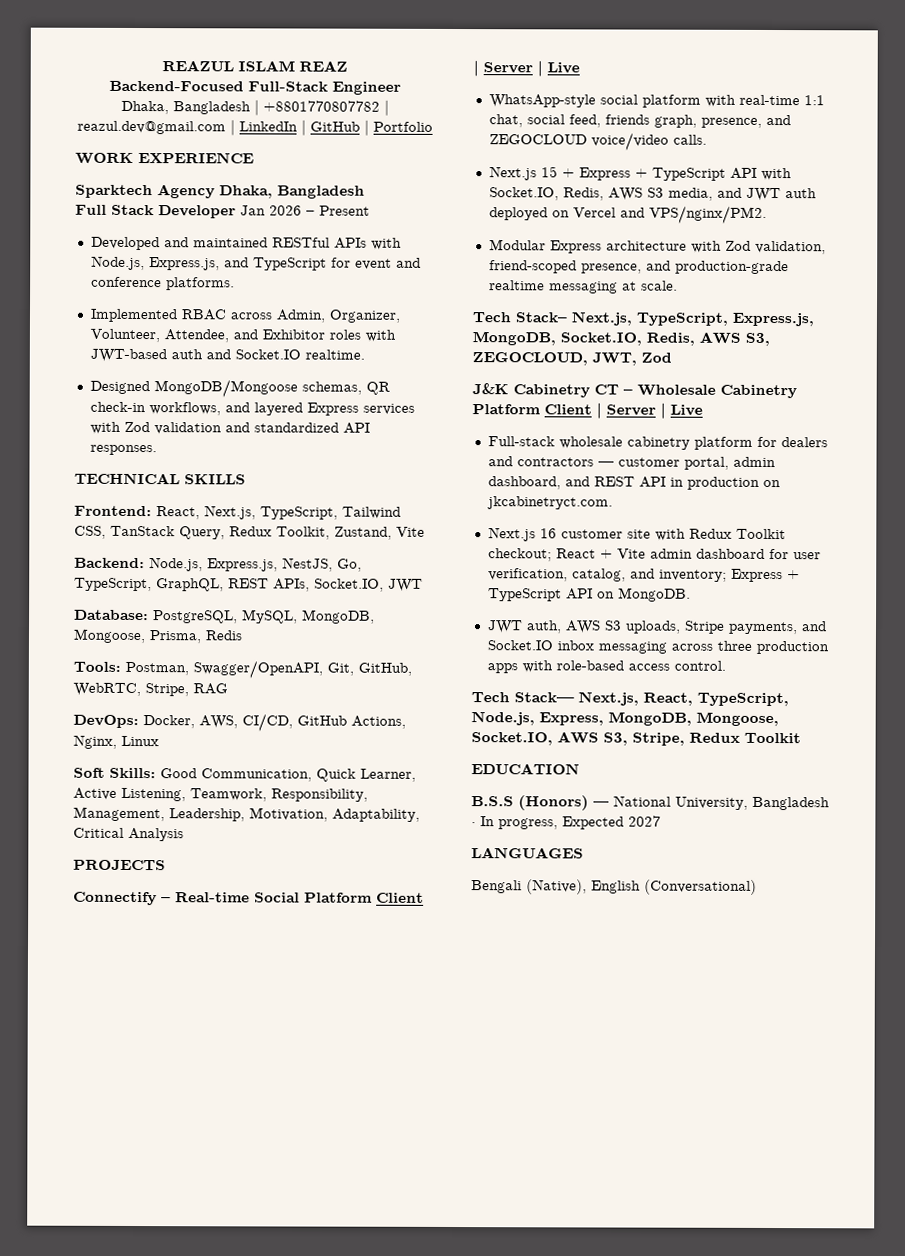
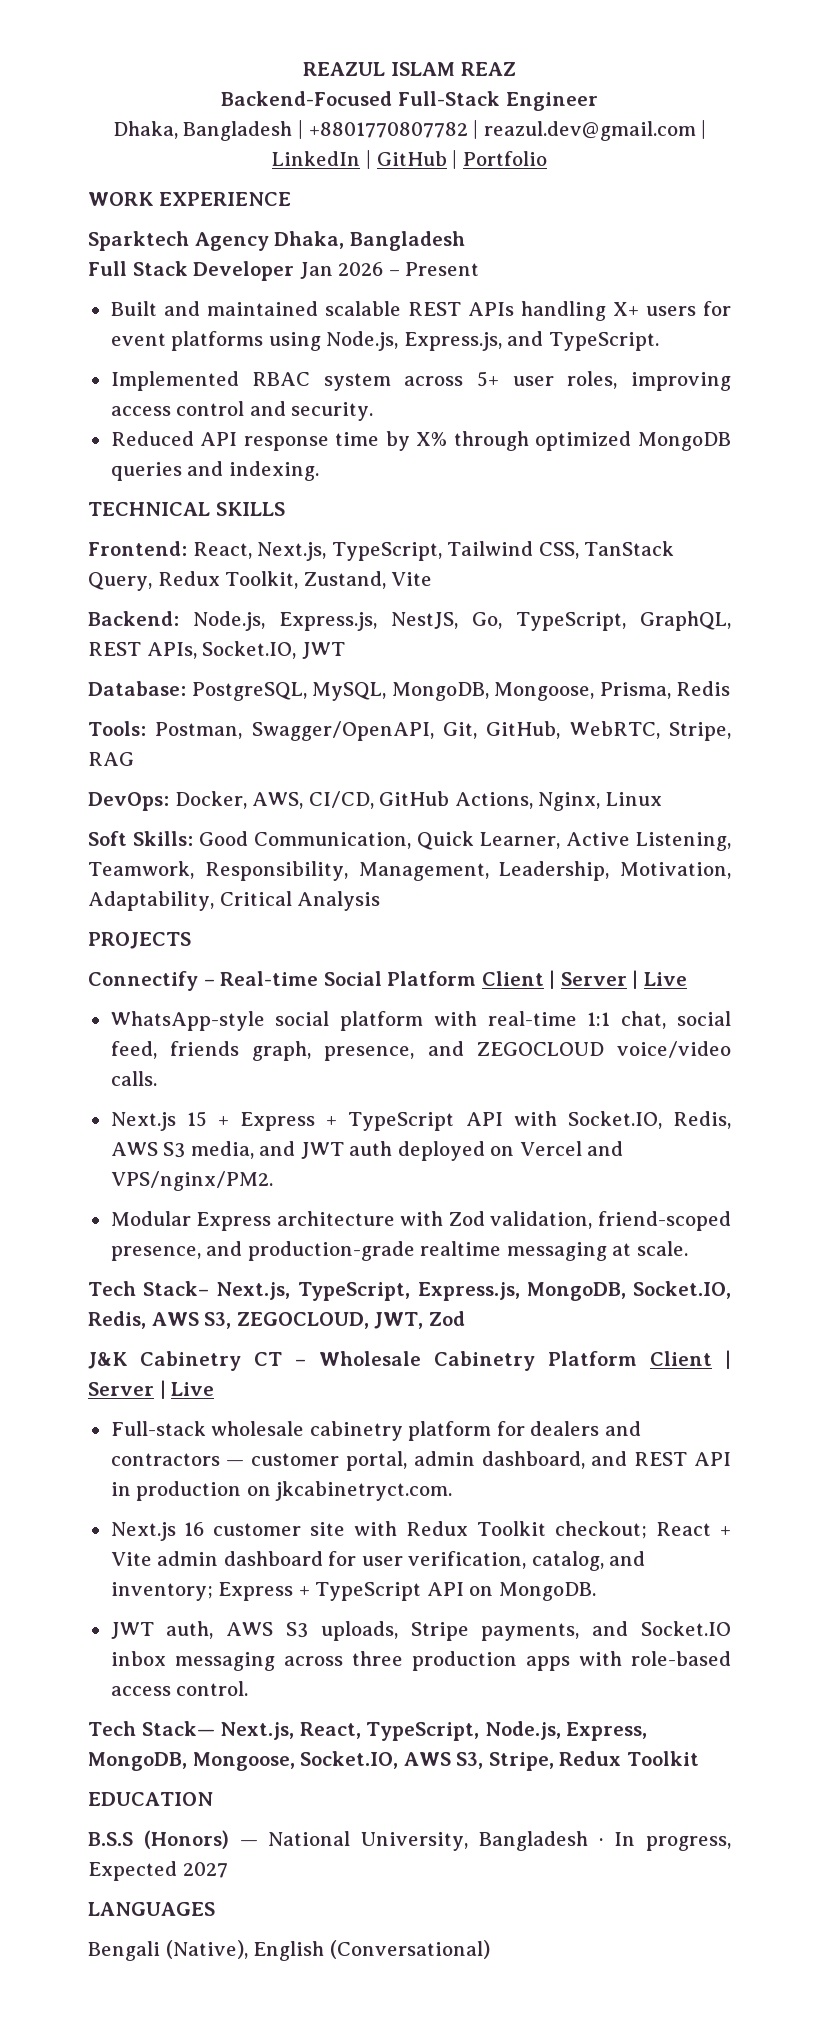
- Developed and maintained RESTful APIs with Node.js, Express.js, and TypeScript for event and conference platforms.
- Implemented RBAC across Admin, Organizer, Volunteer, Attendee, and Exhibitor roles with JWT-based auth and Socket.IO realtime.
- Designed MongoDB/Mongoose schemas, QR check-in workflows, and layered Express services with Zod validation and standardized API responses.
+ Built and maintained scalable REST APIs handling X+ users for event platforms using Node.js, Express.js, and TypeScript.
+ Implemented RBAC system across 5+ user roles, improving access control and security.
+ Reduced API response time by X% through optimized MongoDB queries and indexing.

